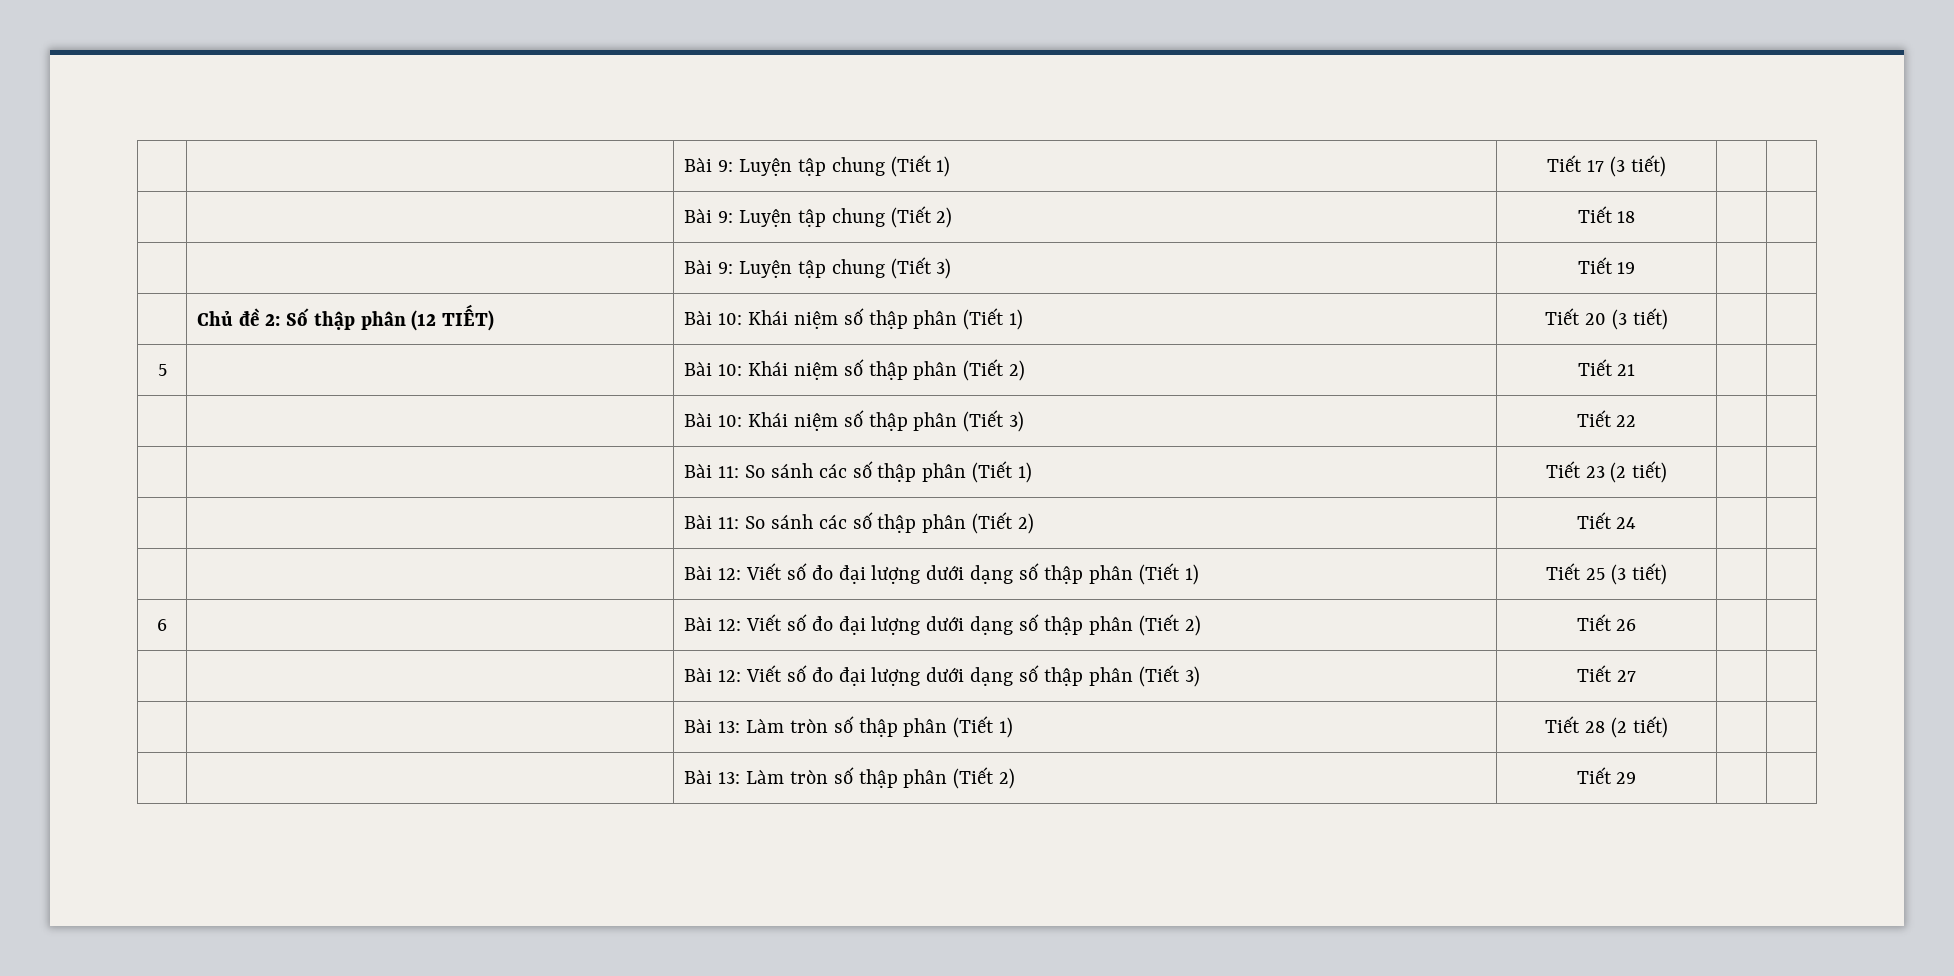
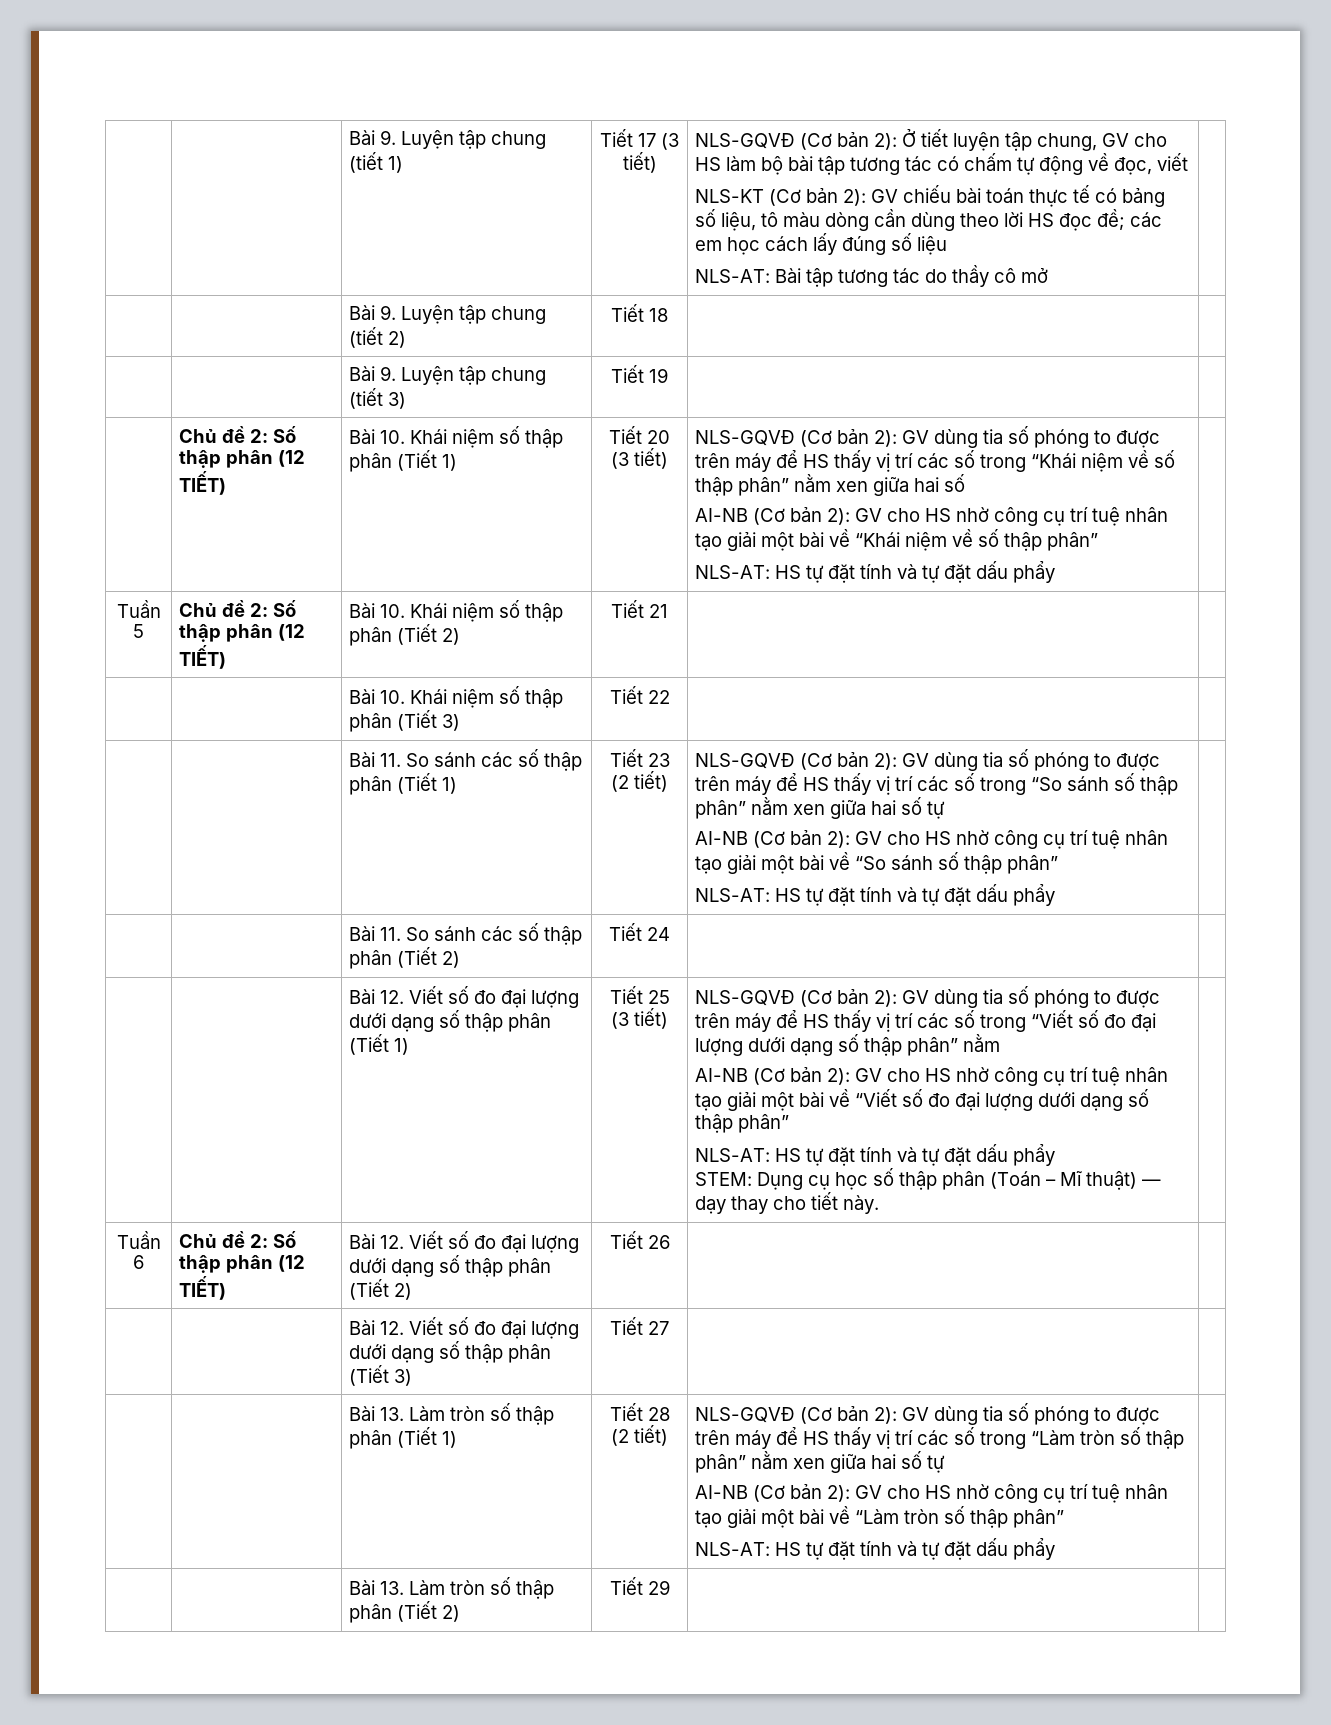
- Bài 9: Luyện tập chung (Tiết 1)
+ Bài 9. Luyện tập chung (tiết 1)
- | | Bài 9: Luyện tập chung (Tiết 2) | Tiết 18 | |
+ NLS-GQVĐ (Cơ bản 2): Ở tiết luyện tập chung, GV cho HS làm bộ bài tập tương tác có chấm tự động về đọc, viết
+ NLS-KT (Cơ bản 2): GV chiếu bài toán thực tế có bảng số liệu, tô màu dòng cần dùng theo lời HS đọc đề; các em học cách lấy đúng số liệu
+ NLS-AT: Bài tập tương tác do thầy cô mở |
+ | | Bài 9. Luyện tập chung (tiết 2) | Tiết 18 | |
- | | Bài 9: Luyện tập chung (Tiết 3) | Tiết 19 | |
+ | | Bài 9. Luyện tập chung (tiết 3) | Tiết 19 | |
- Bài 10: Khái niệm số thập phân (Tiết 1)
+ Bài 10. Khái niệm số thập phân (Tiết 1)
- 5 | | Bài 10: Khái niệm số thập phân (Tiết 2) | Tiết 21 | |
+ NLS-GQVĐ (Cơ bản 2): GV dùng tia số phóng to được trên máy để HS thấy vị trí các số trong “Khái niệm về số thập phân” nằm xen giữa hai số
+ AI-NB (Cơ bản 2): GV cho HS nhờ công cụ trí tuệ nhân tạo giải một bài về “Khái niệm về số thập phân”
+ NLS-AT: HS tự đặt tính và tự đặt dấu phẩy |
+ Tuần 5 | Chủ đề 2: Số thập phân (12 TIẾT) | Bài 10. Khái niệm số thập phân (Tiết 2) | Tiết 21 | |
- | | Bài 10: Khái niệm số thập phân (Tiết 3) | Tiết 22 | |
+ | | Bài 10. Khái niệm số thập phân (Tiết 3) | Tiết 22 | |
- Bài 11: So sánh các số thập phân (Tiết 1)
+ Bài 11. So sánh các số thập phân (Tiết 1)
- | | Bài 11: So sánh các số thập phân (Tiết 2) | Tiết 24 | |
+ NLS-GQVĐ (Cơ bản 2): GV dùng tia số phóng to được trên máy để HS thấy vị trí các số trong “So sánh số thập phân” nằm xen giữa hai số tự
+ AI-NB (Cơ bản 2): GV cho HS nhờ công cụ trí tuệ nhân tạo giải một bài về “So sánh số thập phân”
+ NLS-AT: HS tự đặt tính và tự đặt dấu phẩy |
+ | | Bài 11. So sánh các số thập phân (Tiết 2) | Tiết 24 | |
- Bài 12: Viết số đo đại lượng dưới dạng số thập phân (Tiết 1)
+ Bài 12. Viết số đo đại lượng dưới dạng số thập phân (Tiết 1)
- 6 | | Bài 12: Viết số đo đại lượng dưới dạng số thập phân (Tiết 2) | Tiết 26 | |
+ NLS-GQVĐ (Cơ bản 2): GV dùng tia số phóng to được trên máy để HS thấy vị trí các số trong “Viết số đo đại lượng dưới dạng số thập phân” nằm
+ AI-NB (Cơ bản 2): GV cho HS nhờ công cụ trí tuệ nhân tạo giải một bài về “Viết số đo đại lượng dưới dạng số thập phân”
+ NLS-AT: HS tự đặt tính và tự đặt dấu phẩy
+ STEM: Dụng cụ học số thập phân (Toán – Mĩ thuật) — dạy thay cho tiết này. |
+ Tuần 6 | Chủ đề 2: Số thập phân (12 TIẾT) | Bài 12. Viết số đo đại lượng dưới dạng số thập phân (Tiết 2) | Tiết 26 | |
- | | Bài 12: Viết số đo đại lượng dưới dạng số thập phân (Tiết 3) | Tiết 27 | |
+ | | Bài 12. Viết số đo đại lượng dưới dạng số thập phân (Tiết 3) | Tiết 27 | |
- Bài 13: Làm tròn số thập phân (Tiết 1)
+ Bài 13. Làm tròn số thập phân (Tiết 1)
- | | Bài 13: Làm tròn số thập phân (Tiết 2) | Tiết 29 | |
+ NLS-GQVĐ (Cơ bản 2): GV dùng tia số phóng to được trên máy để HS thấy vị trí các số trong “Làm tròn số thập phân” nằm xen giữa hai số tự
+ AI-NB (Cơ bản 2): GV cho HS nhờ công cụ trí tuệ nhân tạo giải một bài về “Làm tròn số thập phân”
+ NLS-AT: HS tự đặt tính và tự đặt dấu phẩy |
+ | | Bài 13. Làm tròn số thập phân (Tiết 2) | Tiết 29 | |

